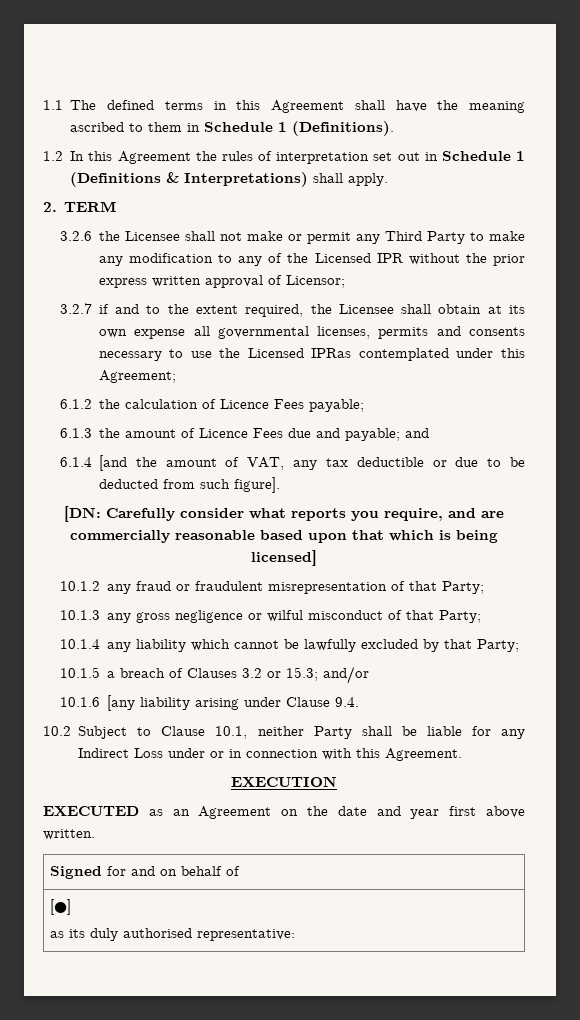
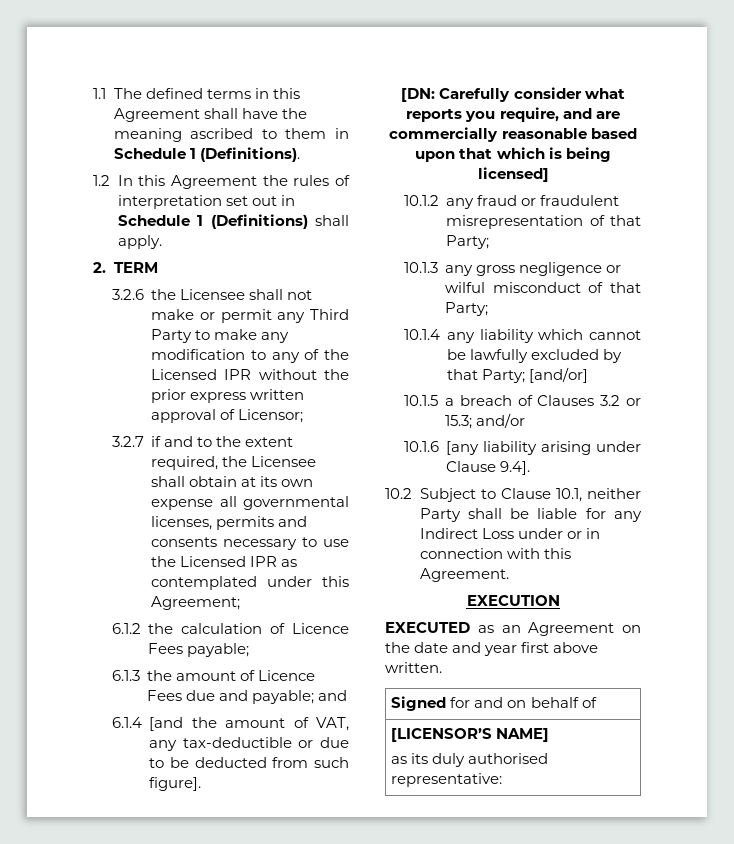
- 1.2 In this Agreement the rules of interpretation set out in Schedule 1 (Definitions & Interpretations) shall apply.
+ 1.2 In this Agreement the rules of interpretation set out in Schedule 1 (Definitions) shall apply.
- 3.2.7 if and to the extent required, the Licensee shall obtain at its own expense all governmental licenses, permits and consents necessary to use the Licensed IPRas contemplated under this Agreement;
+ 3.2.7 if and to the extent required, the Licensee shall obtain at its own expense all governmental licenses, permits and consents necessary to use the Licensed IPR as contemplated under this Agreement;
- 6.1.4 [and the amount of VAT, any tax deductible or due to be deducted from such figure].
+ 6.1.4 [and the amount of VAT, any tax-deductible or due to be deducted from such figure].
- 10.1.4 any liability which cannot be lawfully excluded by that Party;
+ 10.1.4 any liability which cannot be lawfully excluded by that Party; [and/or]
- 10.1.6 [any liability arising under Clause 9.4.
+ 10.1.6 [any liability arising under Clause 9.4].
- [●]
+ [LICENSOR’S NAME]

